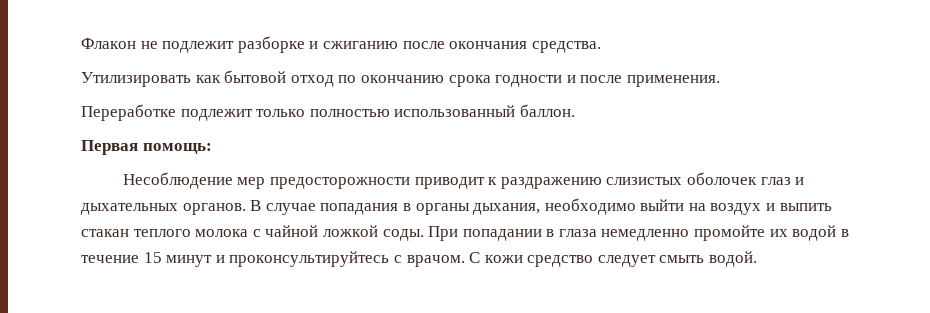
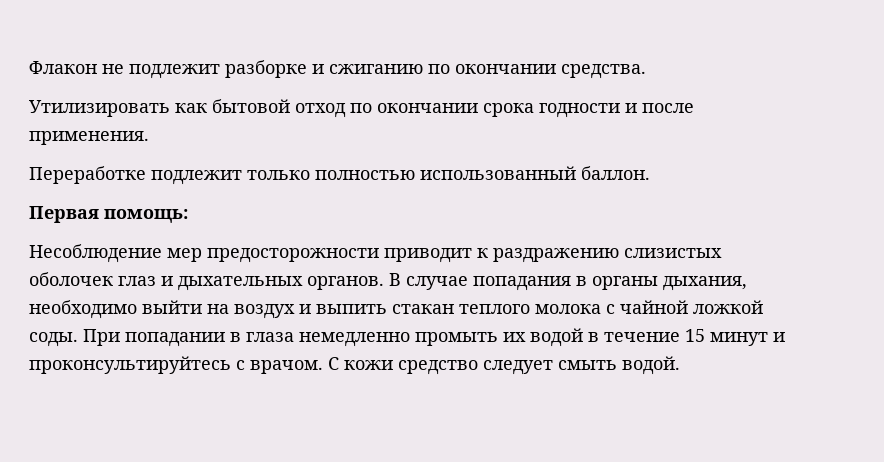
- Флакон не подлежит разборке и сжиганию после окончания средства.
+ Флакон не подлежит разборке и сжиганию по окончании средства.
- Утилизировать как бытовой отход по окончанию срока годности и после применения.
+ Утилизировать как бытовой отход по окончании срока годности и после применения.
- При попадании в глаза немедленно промойте их водой в течение 15 минут и проконсультируйтесь с врачом.
+ При попадании в глаза немедленно промыть их водой в течение 15 минут и проконсультируйтесь с врачом.

